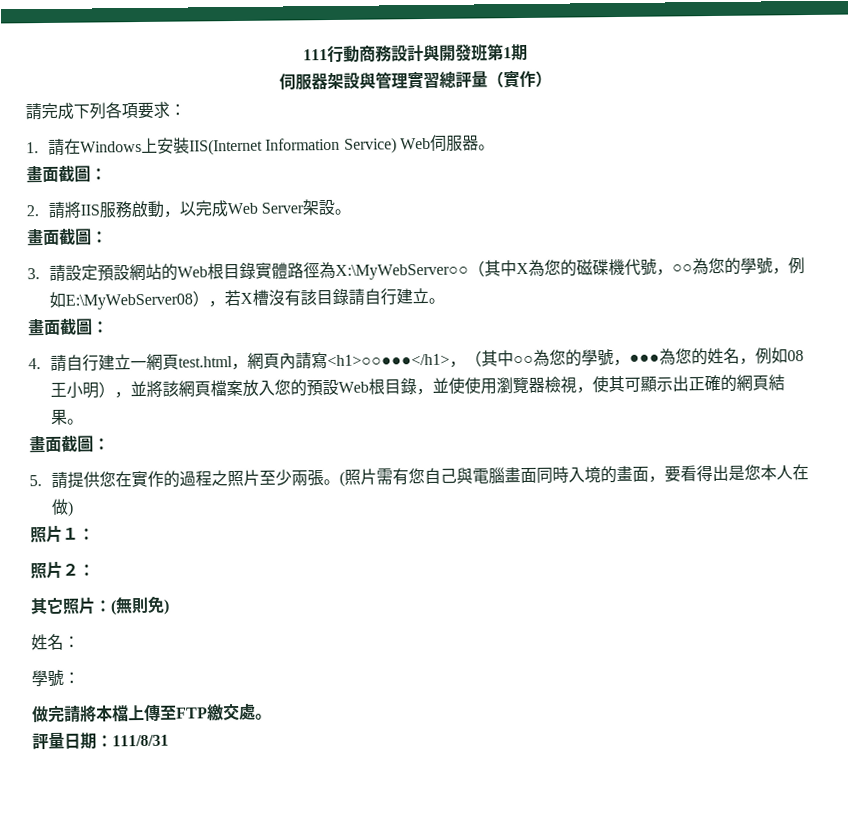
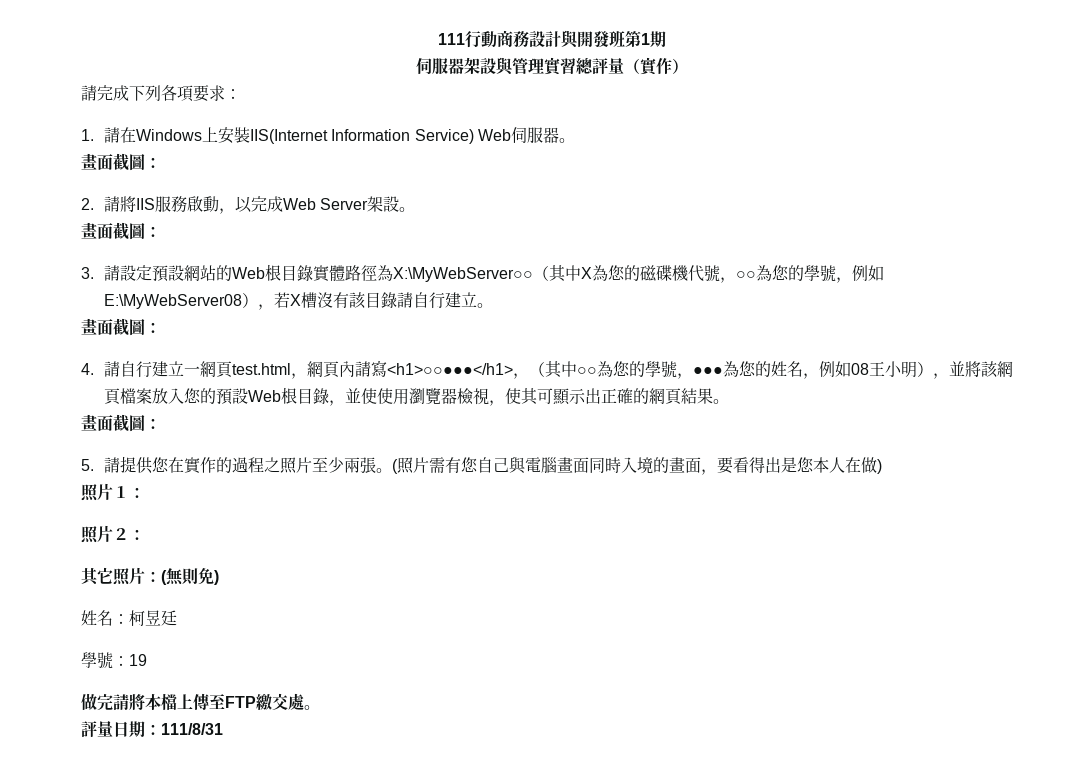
- 姓名：
+ 姓名：柯昱廷
- 學號：
+ 學號：19

